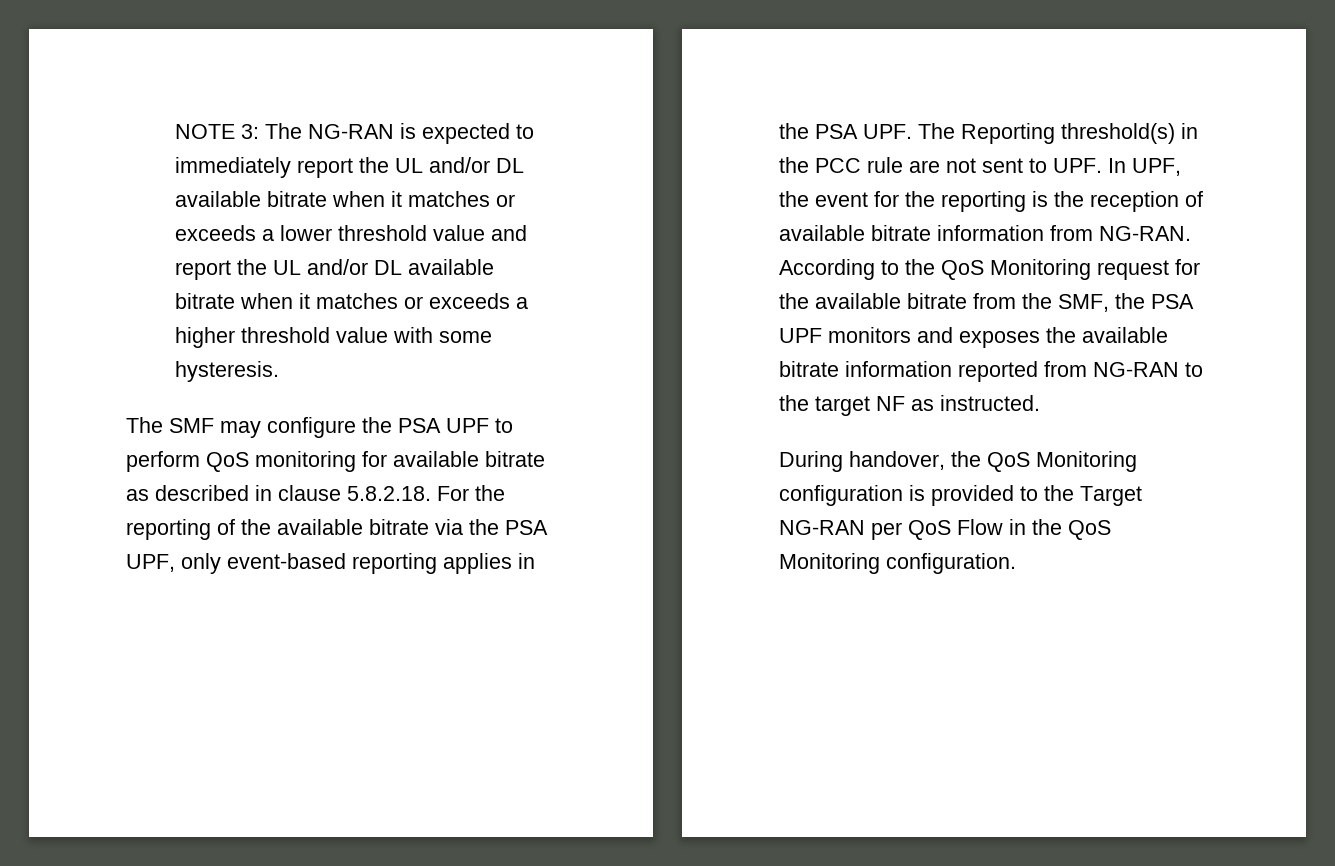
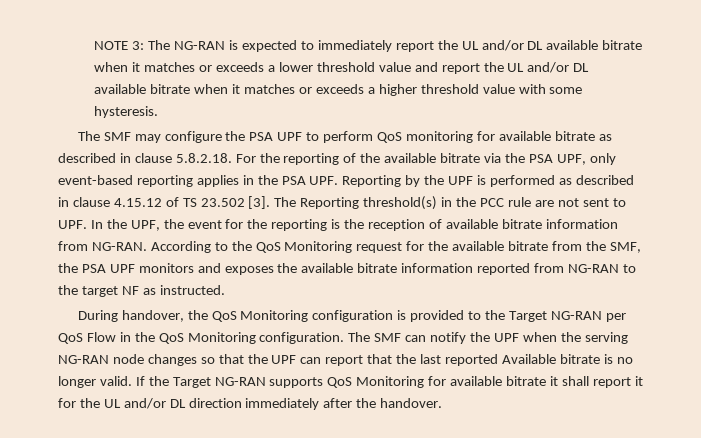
- The SMF may configure the PSA UPF to perform QoS monitoring for available bitrate as described in clause 5.8.2.18. For the reporting of the available bitrate via the PSA UPF, only event-based reporting applies in the PSA UPF. The Reporting threshold(s) in the PCC rule are not sent to UPF. In UPF, the event for the reporting is the reception of available bitrate information from NG-RAN.
+ The SMF may configure the PSA UPF to perform QoS monitoring for available bitrate as described in clause 5.8.2.18. For the reporting of the available bitrate via the PSA UPF, only event-based reporting applies in the PSA UPF. Reporting by the UPF is performed as described in clause 4.15.12 of TS 23.502 [3]. The Reporting threshold(s) in the PCC rule are not sent to UPF. In the UPF, the event for the reporting is the reception of available bitrate information from NG-RAN.
+ The SMF can notify the UPF when the serving NG-RAN node changes so that the UPF can report that the last reported Available bitrate is no longer valid. If the Target NG-RAN supports QoS Monitoring for available bitrate it shall report it for the UL and/or DL direction immediately after the handover.

